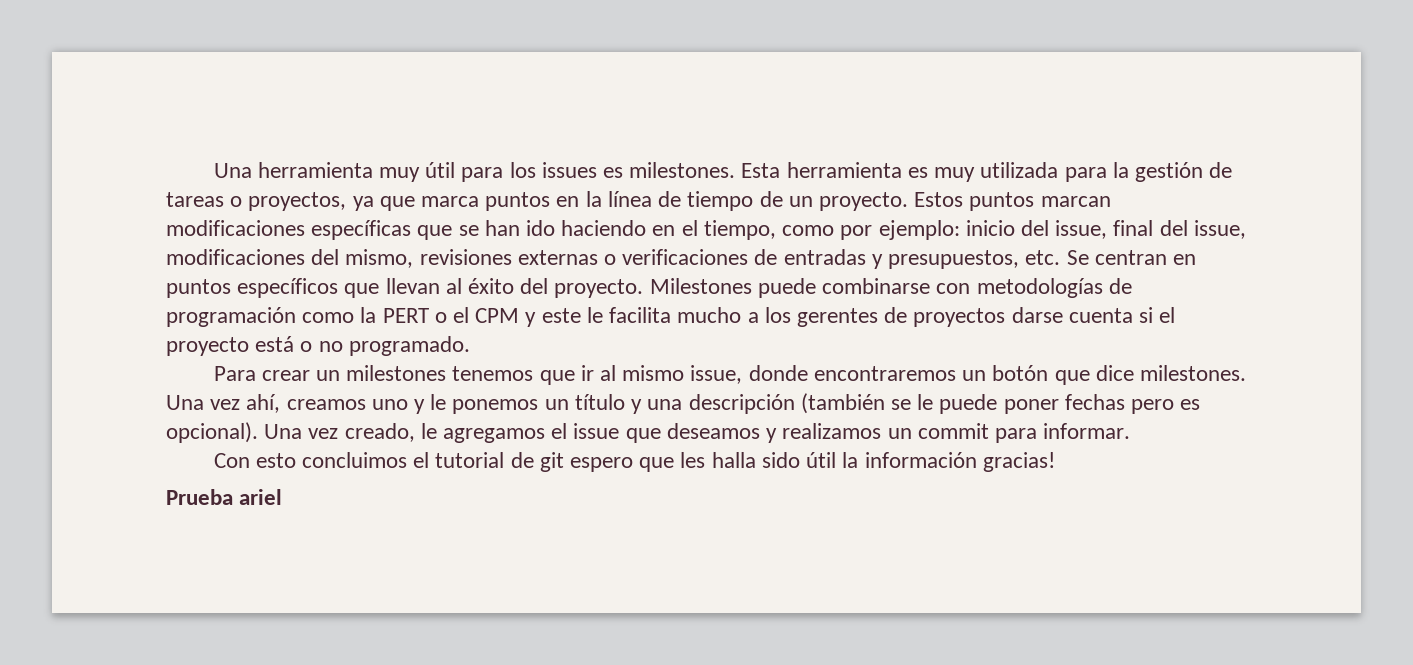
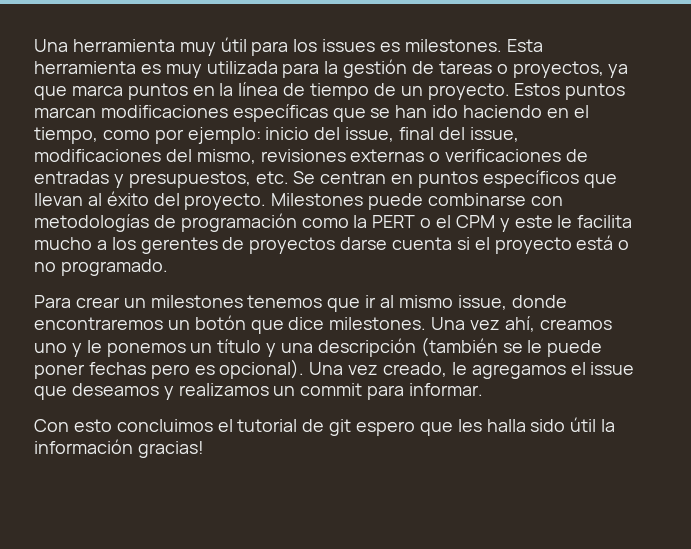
- Prueba ariel

